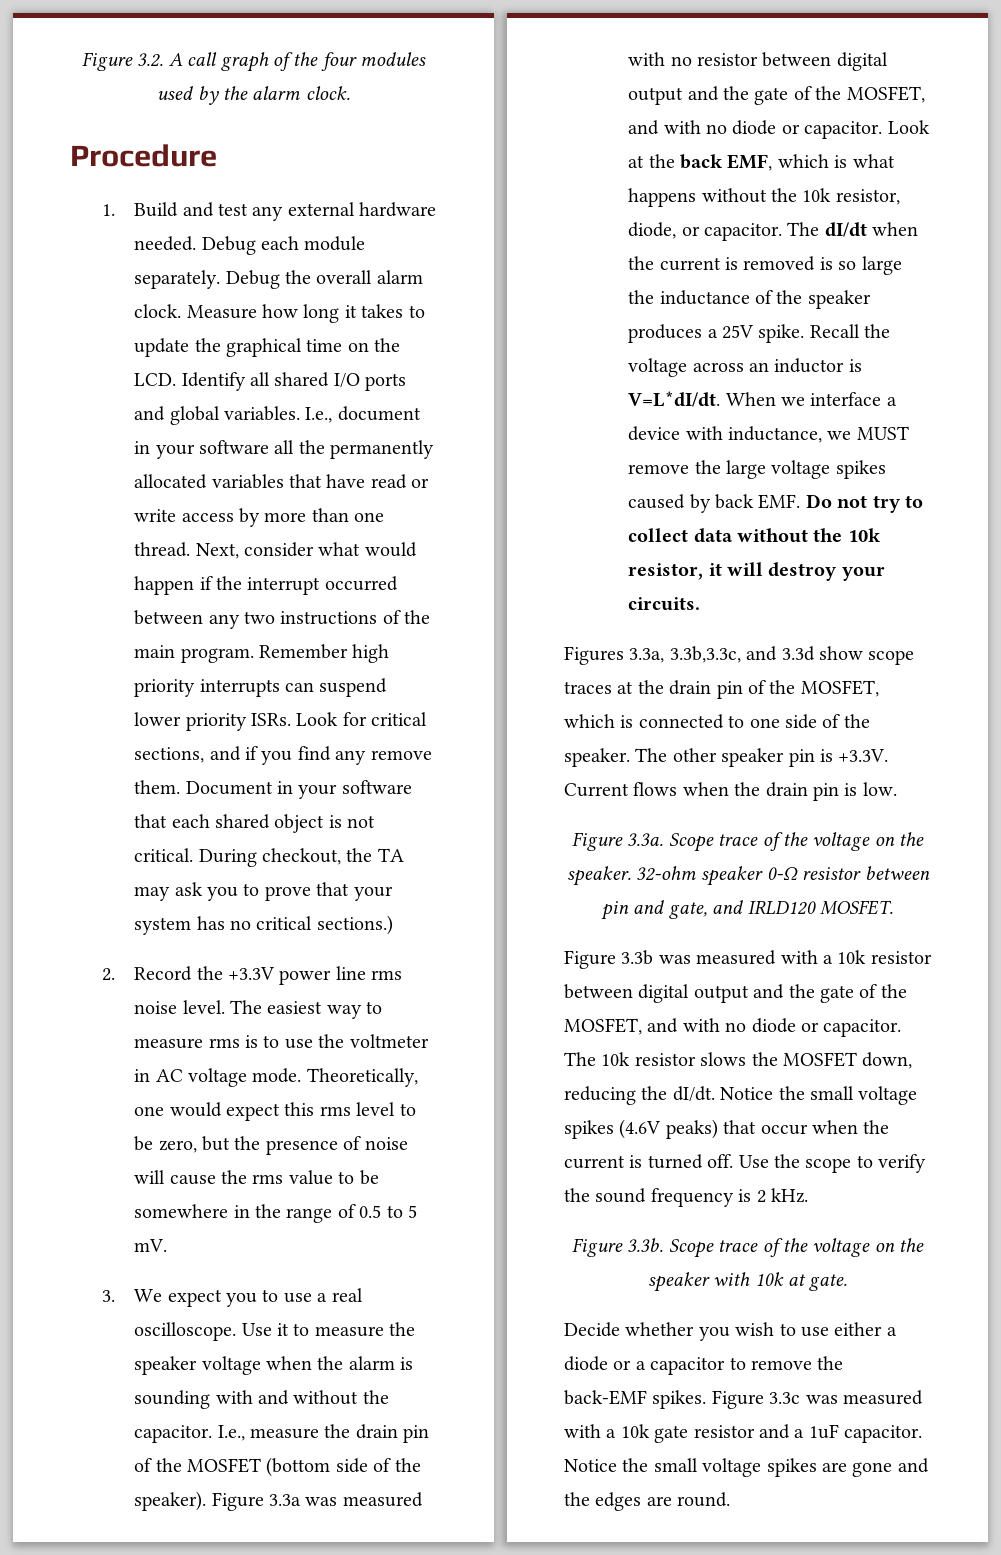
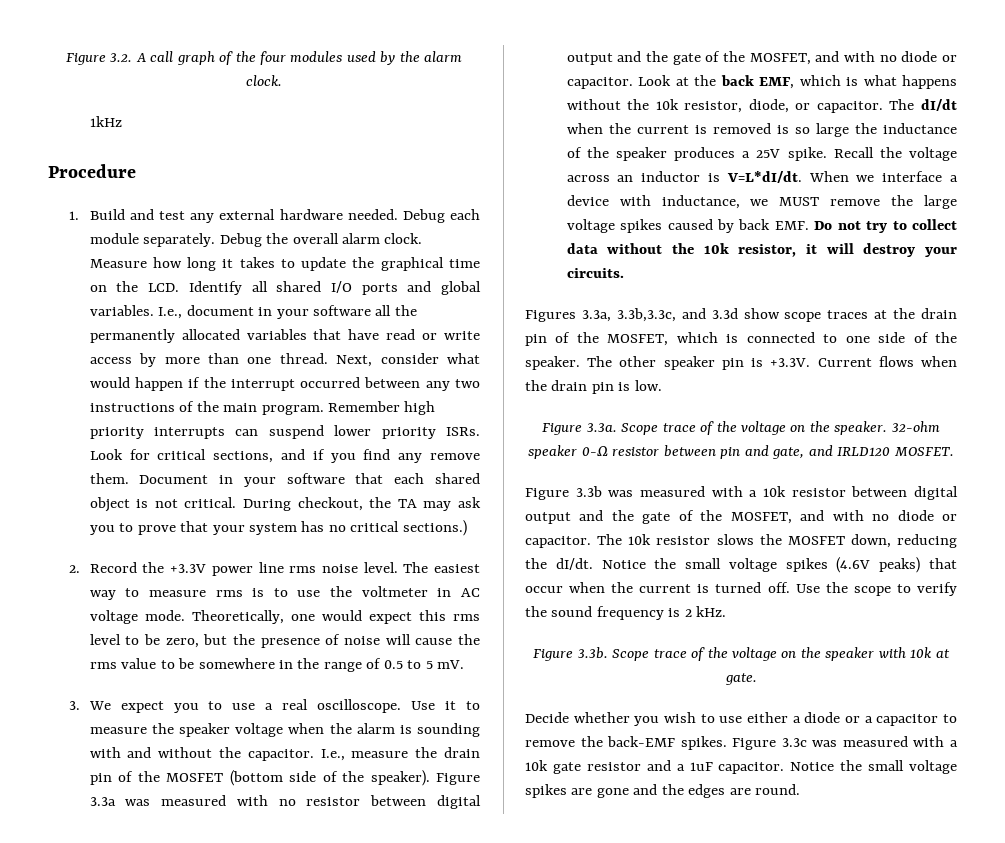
+ 1kHz

